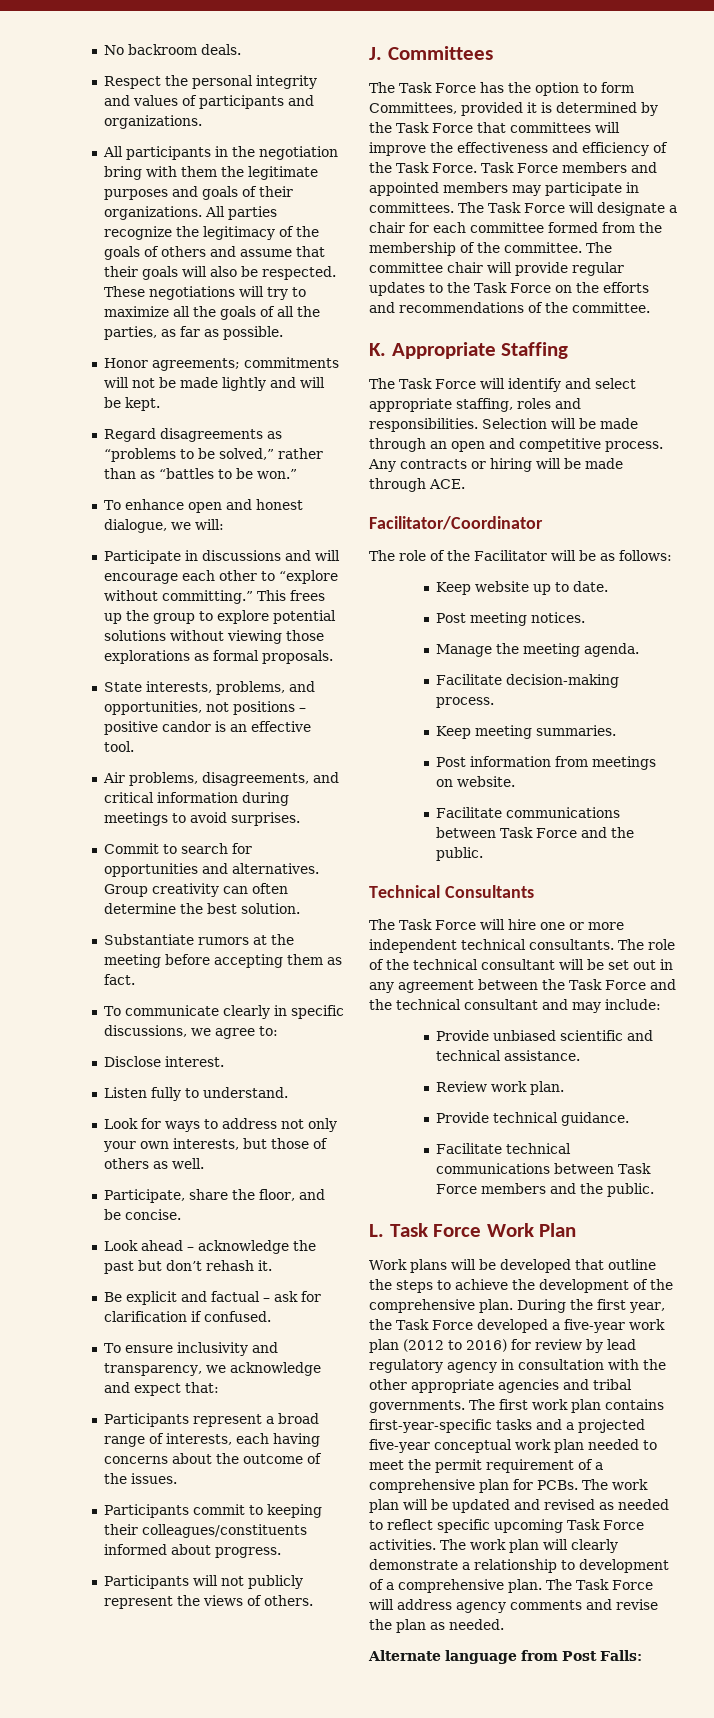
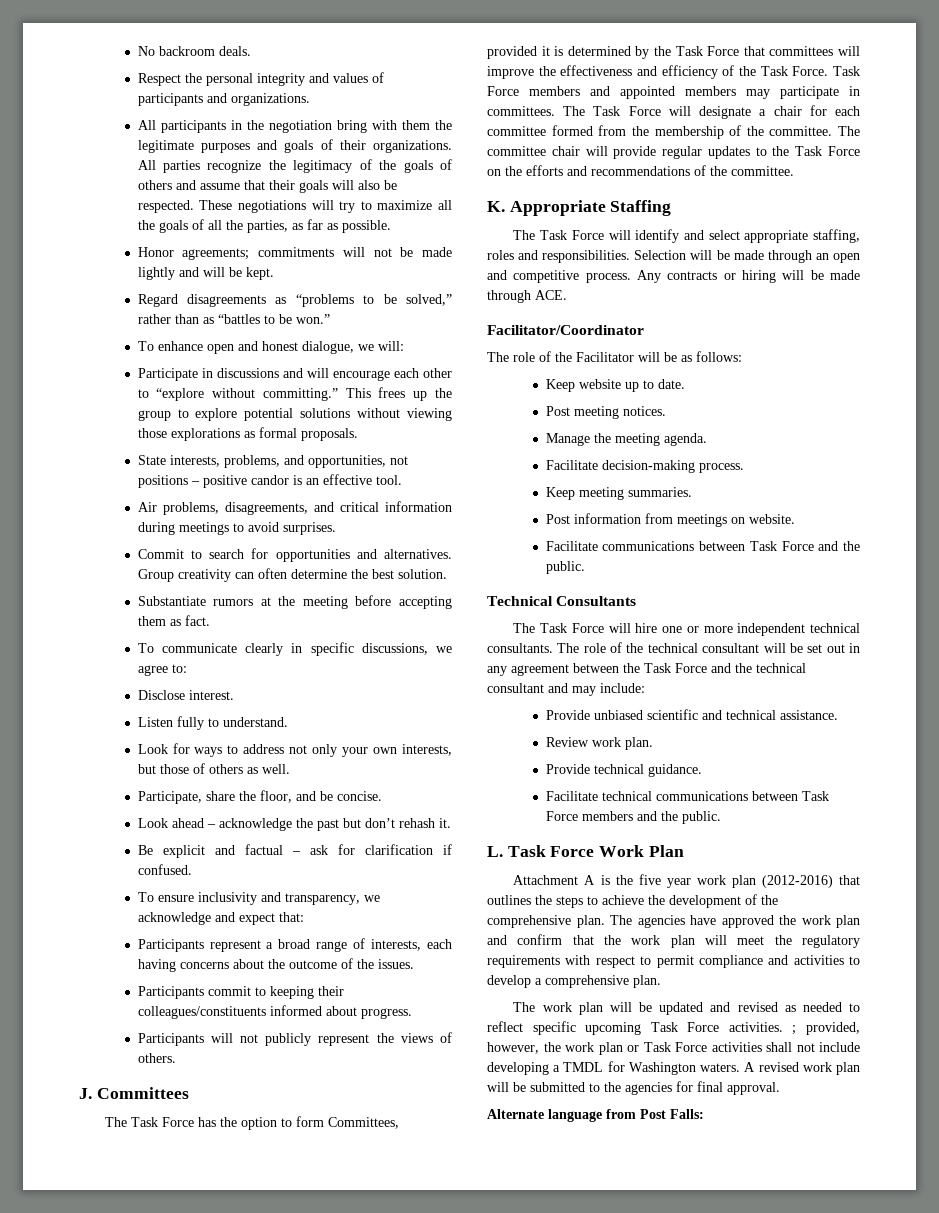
- Work plans will be developed that outline the steps to achieve the development of the comprehensive plan.
+ Attachment A is the five year work plan (2012-2016) that outlines the steps to achieve the development of the comprehensive plan.
- During the first year, the Task Force developed a five-year work plan (2012 to 2016) for review by lead regulatory agency in consultation with the other appropriate agencies and tribal governments. The first work plan contains first-year-specific tasks and a projected five-year conceptual work plan needed to meet the permit requirement of a comprehensive plan for PCBs. The work plan will be updated and revised as needed to reflect specific upcoming Task Force activities. The work plan will clearly demonstrate a relationship to development of a comprehensive plan. The Task Force will address agency comments and revise the plan as needed.
+ The agencies have approved the work plan and confirm that the work plan will meet the regulatory requirements with respect to permit compliance and activities to develop a comprehensive plan.
+ The work plan will be updated and revised as needed to reflect specific upcoming Task Force activities. ; provided, however, the work plan or Task Force activities shall not include developing a TMDL for Washington waters. A revised work plan will be submitted to the agencies for final approval.

